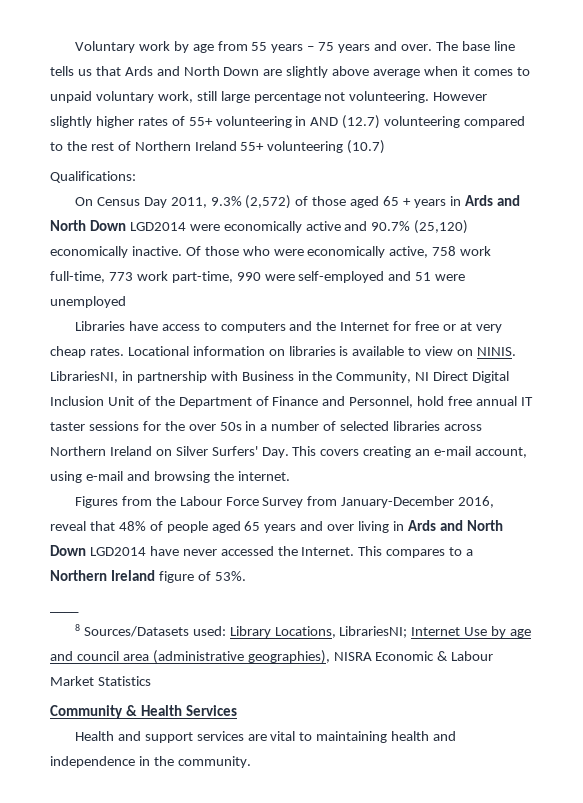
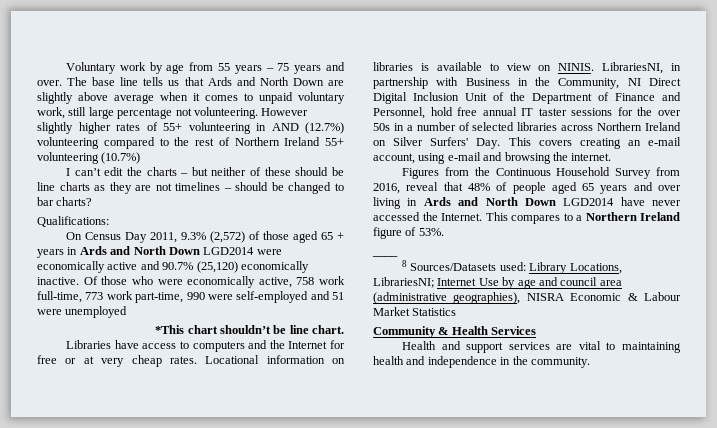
- However slightly higher rates of 55+ volunteering in AND (12.7) volunteering compared to the rest of Northern Ireland 55+ volunteering (10.7)
+ However slightly higher rates of 55+ volunteering in AND (12.7%) volunteering compared to the rest of Northern Ireland 55+ volunteering (10.7%)
+ I can’t edit the charts – but neither of these should be line charts as they are not timelines – should be changed to bar charts?
+ *This chart shouldn’t be line chart.
- Figures from the Labour Force Survey from January-December 2016, reveal that 48% of people aged 65 years and over living in Ards and North Down LGD2014 have never accessed the Internet.
+ Figures from the Continuous Household Survey from 2016, reveal that 48% of people aged 65 years and over living in Ards and North Down LGD2014 have never accessed the Internet.

